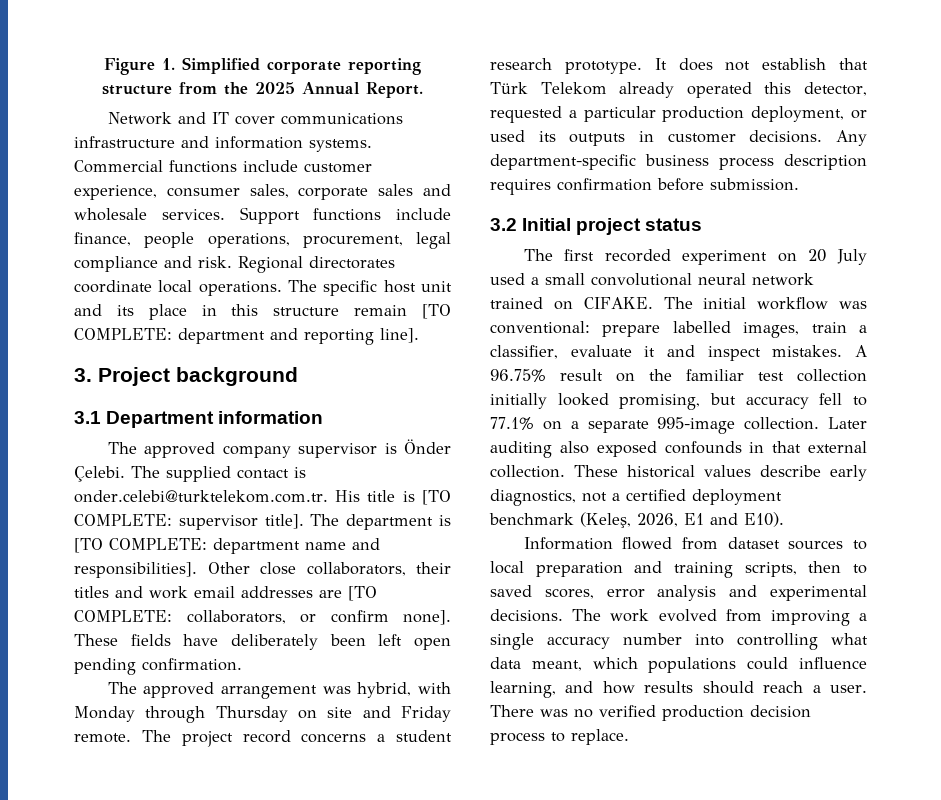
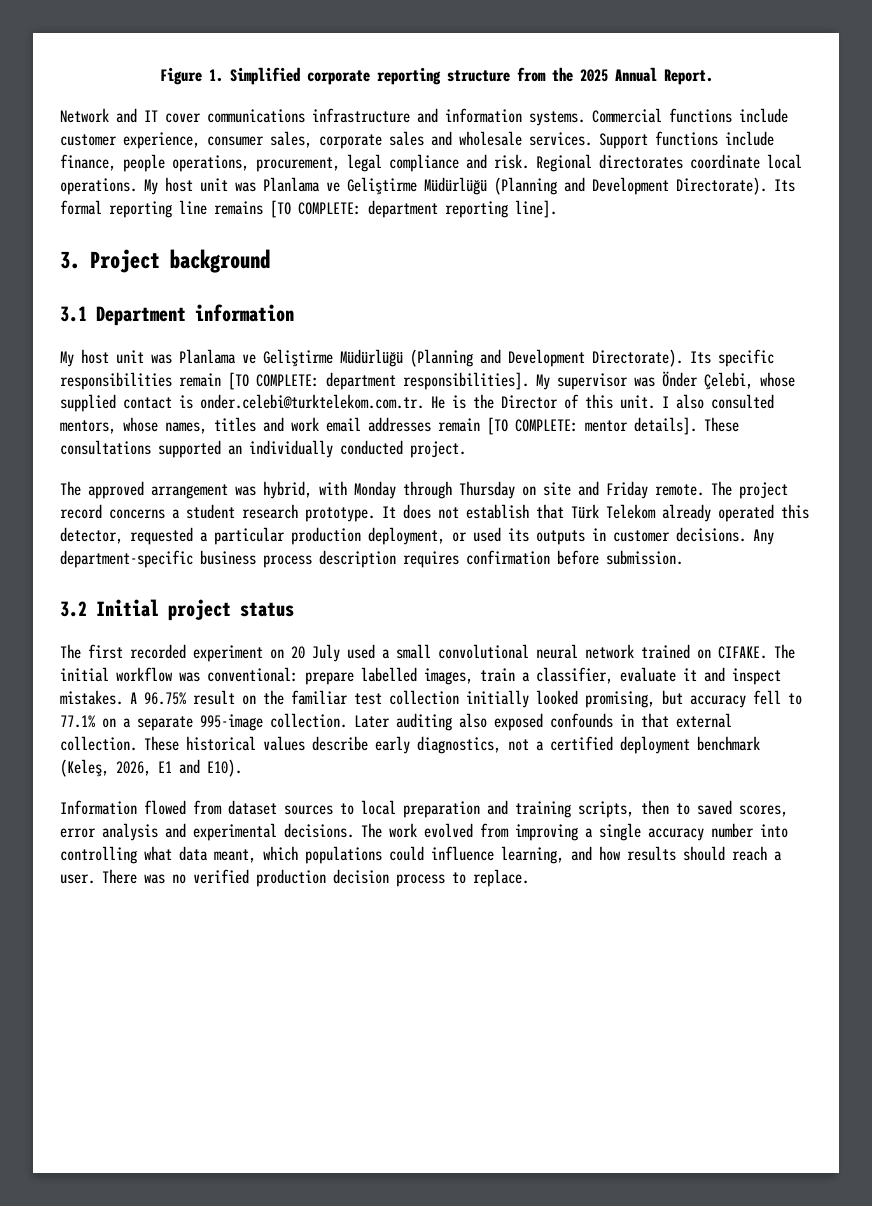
- The specific host unit and its place in this structure remain [TO COMPLETE: department and reporting line].
+ My host unit was Planlama ve Geliştirme Müdürlüğü (Planning and Development Directorate). Its formal reporting line remains [TO COMPLETE: department reporting line].
- The approved company supervisor is Önder Çelebi. The supplied contact is onder.celebi@turktelekom.com.tr. His title is [TO COMPLETE: supervisor title]. The department is [TO COMPLETE: department name and responsibilities]. Other close collaborators, their titles and work email addresses are [TO COMPLETE: collaborators, or confirm none]. These fields have deliberately been left open pending confirmation.
+ My host unit was Planlama ve Geliştirme Müdürlüğü (Planning and Development Directorate). Its specific responsibilities remain [TO COMPLETE: department responsibilities]. My supervisor was Önder Çelebi, whose supplied contact is onder.celebi@turktelekom.com.tr. He is the Director of this unit. I also consulted mentors, whose names, titles and work email addresses remain [TO COMPLETE: mentor details]. These consultations supported an individually conducted project.

